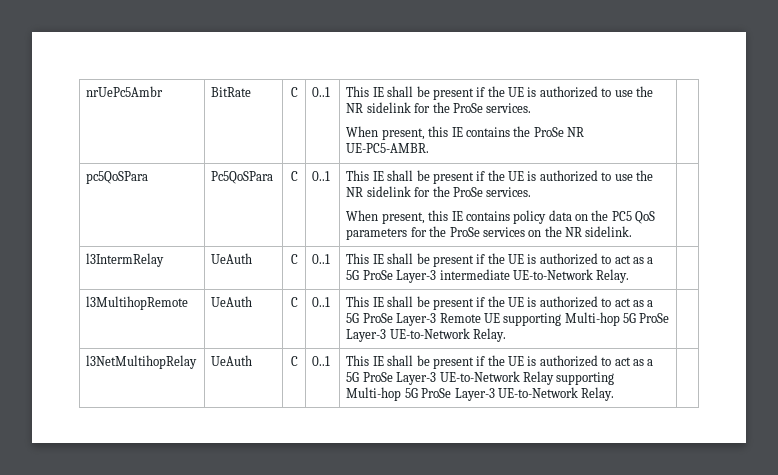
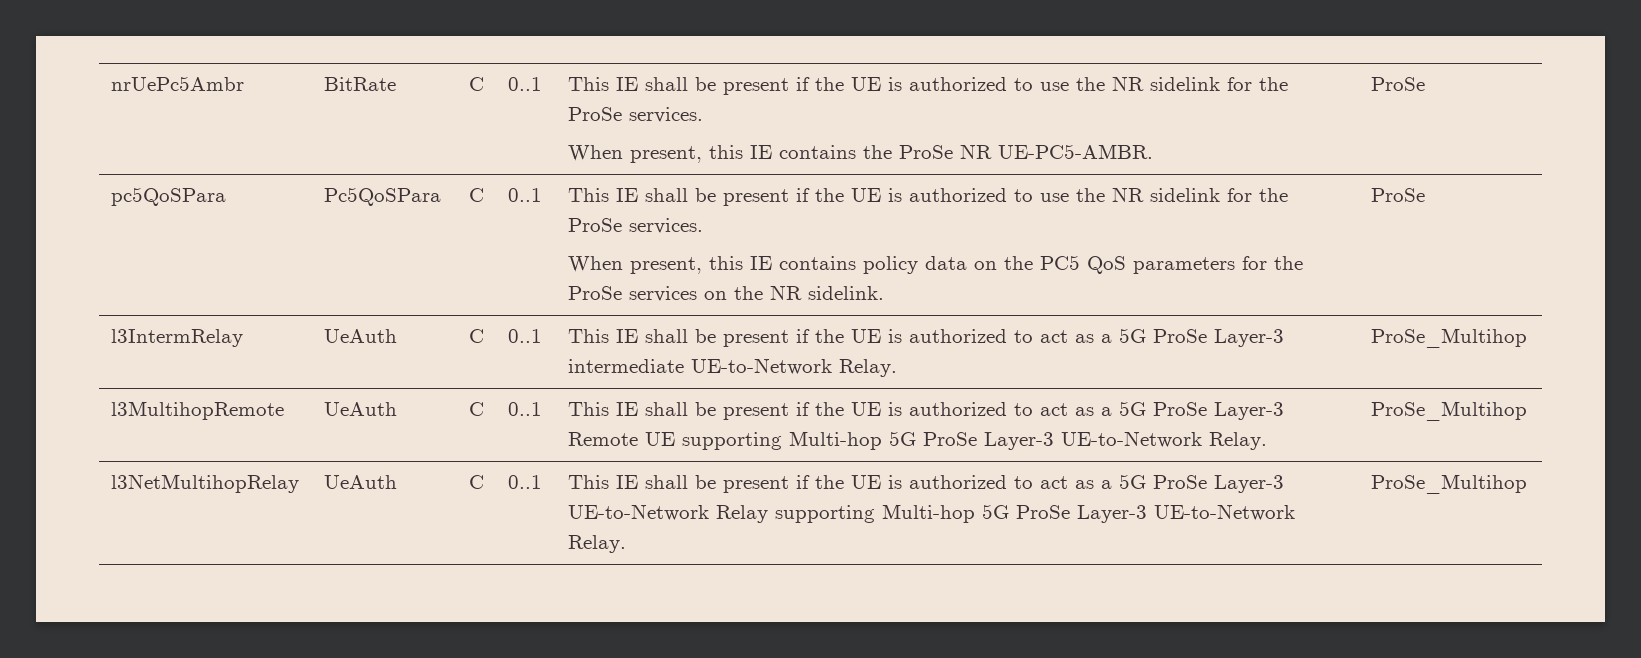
  nrUePc5Ambr | BitRate | C | 0..1 | This IE shall be present if the UE is authorized to use the NR sidelink for the ProSe services.
- When present, this IE contains the ProSe NR UE-PC5-AMBR. |
+ When present, this IE contains the ProSe NR UE-PC5-AMBR. | ProSe
- When present, this IE contains policy data on the PC5 QoS parameters for the ProSe services on the NR sidelink.
+ When present, this IE contains policy data on the PC5 QoS parameters for the ProSe services on the NR sidelink. | ProSe
- l3IntermRelay | UeAuth | C | 0..1 | This IE shall be present if the UE is authorized to act as a 5G ProSe Layer-3 intermediate UE-to-Network Relay. |
+ l3IntermRelay | UeAuth | C | 0..1 | This IE shall be present if the UE is authorized to act as a 5G ProSe Layer-3 intermediate UE-to-Network Relay. | ProSe_Multihop
- l3MultihopRemote | UeAuth | C | 0..1 | This IE shall be present if the UE is authorized to act as a 5G ProSe Layer-3 Remote UE supporting Multi-hop 5G ProSe Layer-3 UE-to-Network Relay. |
+ l3MultihopRemote | UeAuth | C | 0..1 | This IE shall be present if the UE is authorized to act as a 5G ProSe Layer-3 Remote UE supporting Multi-hop 5G ProSe Layer-3 UE-to-Network Relay. | ProSe_Multihop
- l3NetMultihopRelay | UeAuth | C | 0..1 | This IE shall be present if the UE is authorized to act as a 5G ProSe Layer-3 UE-to-Network Relay supporting Multi-hop 5G ProSe Layer-3 UE-to-Network Relay. |
+ l3NetMultihopRelay | UeAuth | C | 0..1 | This IE shall be present if the UE is authorized to act as a 5G ProSe Layer-3 UE-to-Network Relay supporting Multi-hop 5G ProSe Layer-3 UE-to-Network Relay. | ProSe_Multihop

